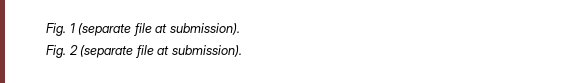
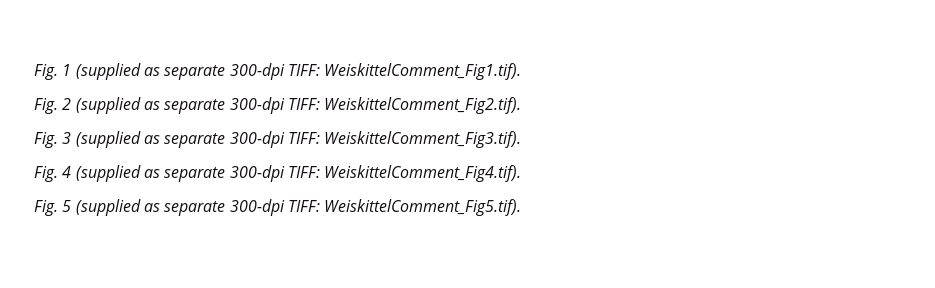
- Fig. 1 (separate file at submission).
- Fig. 2 (separate file at submission).
+ Fig. 1 (supplied as separate 300-dpi TIFF: WeiskittelComment_Fig1.tif).
+ Fig. 2 (supplied as separate 300-dpi TIFF: WeiskittelComment_Fig2.tif).
+ Fig. 3 (supplied as separate 300-dpi TIFF: WeiskittelComment_Fig3.tif).
+ Fig. 4 (supplied as separate 300-dpi TIFF: WeiskittelComment_Fig4.tif).
+ Fig. 5 (supplied as separate 300-dpi TIFF: WeiskittelComment_Fig5.tif).

